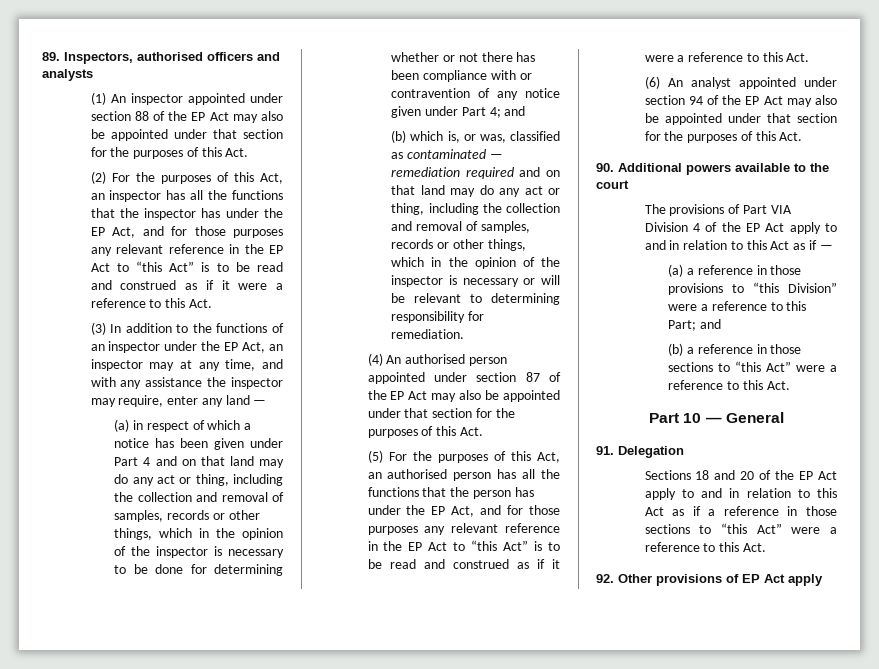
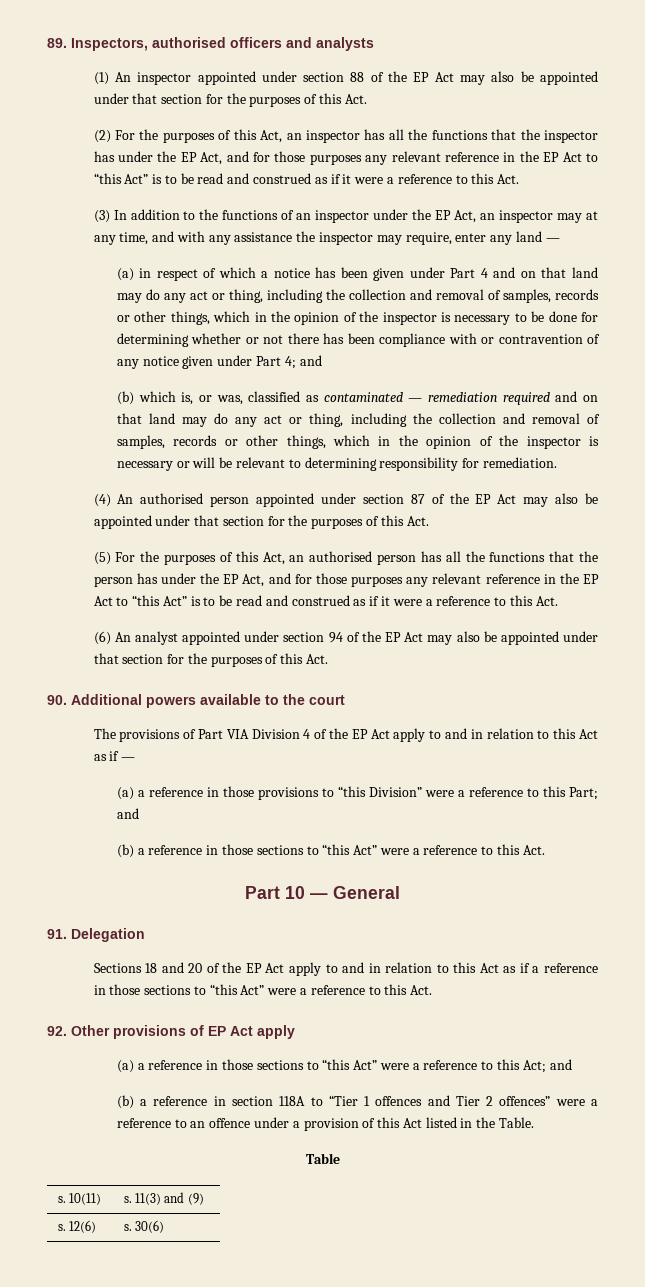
+ (a) a reference in those sections to “this Act” were a reference to this Act; and
+ (b) a reference in section 118A to “Tier 1 offences and Tier 2 offences” were a reference to an offence under a provision of this Act listed in the Table.
+ Table
+ s. 10(11) | s. 11(3) and (9)
+ s. 12(6) | s. 30(6)

